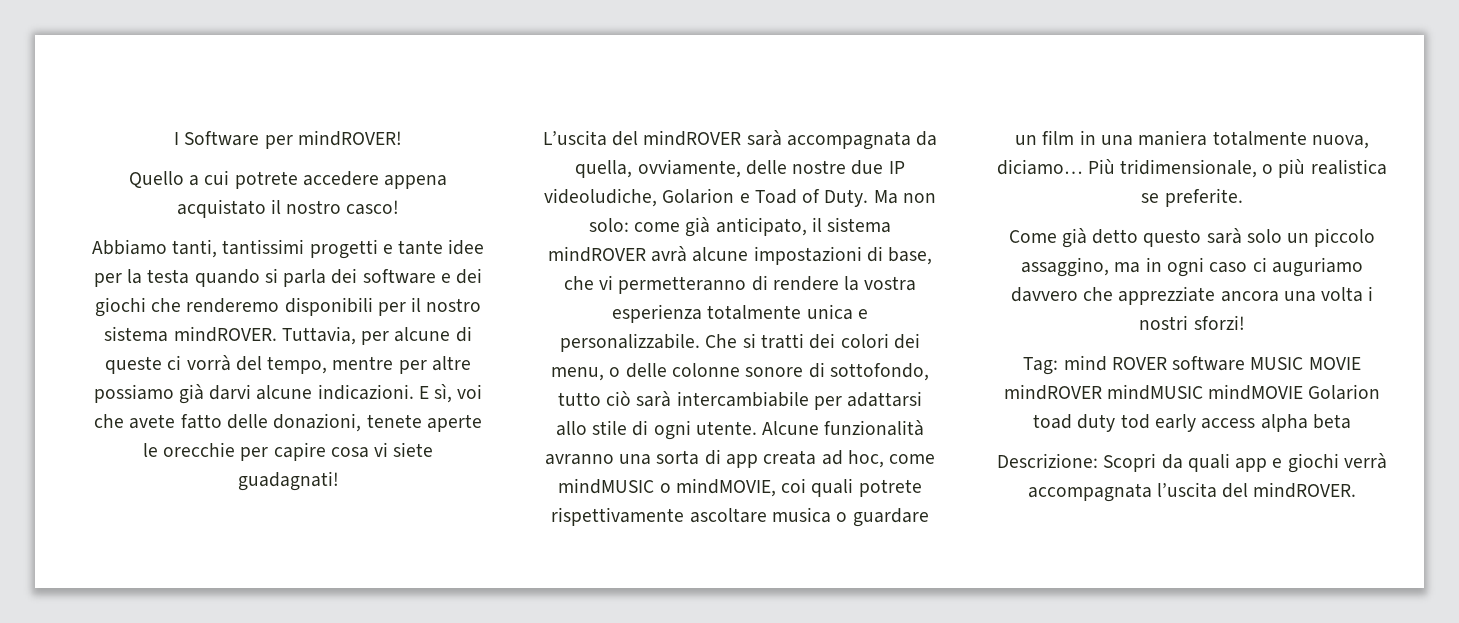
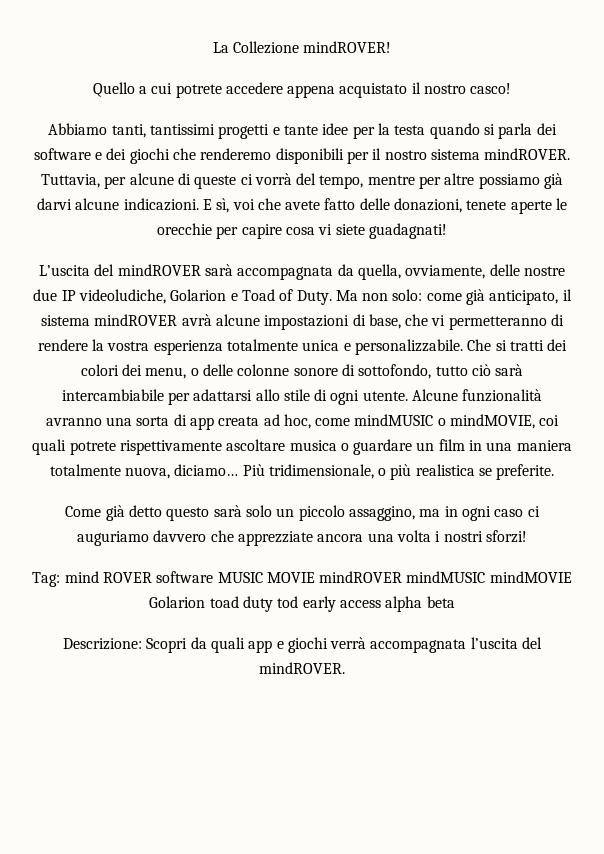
- I Software per mindROVER!
+ La Collezione mindROVER!

